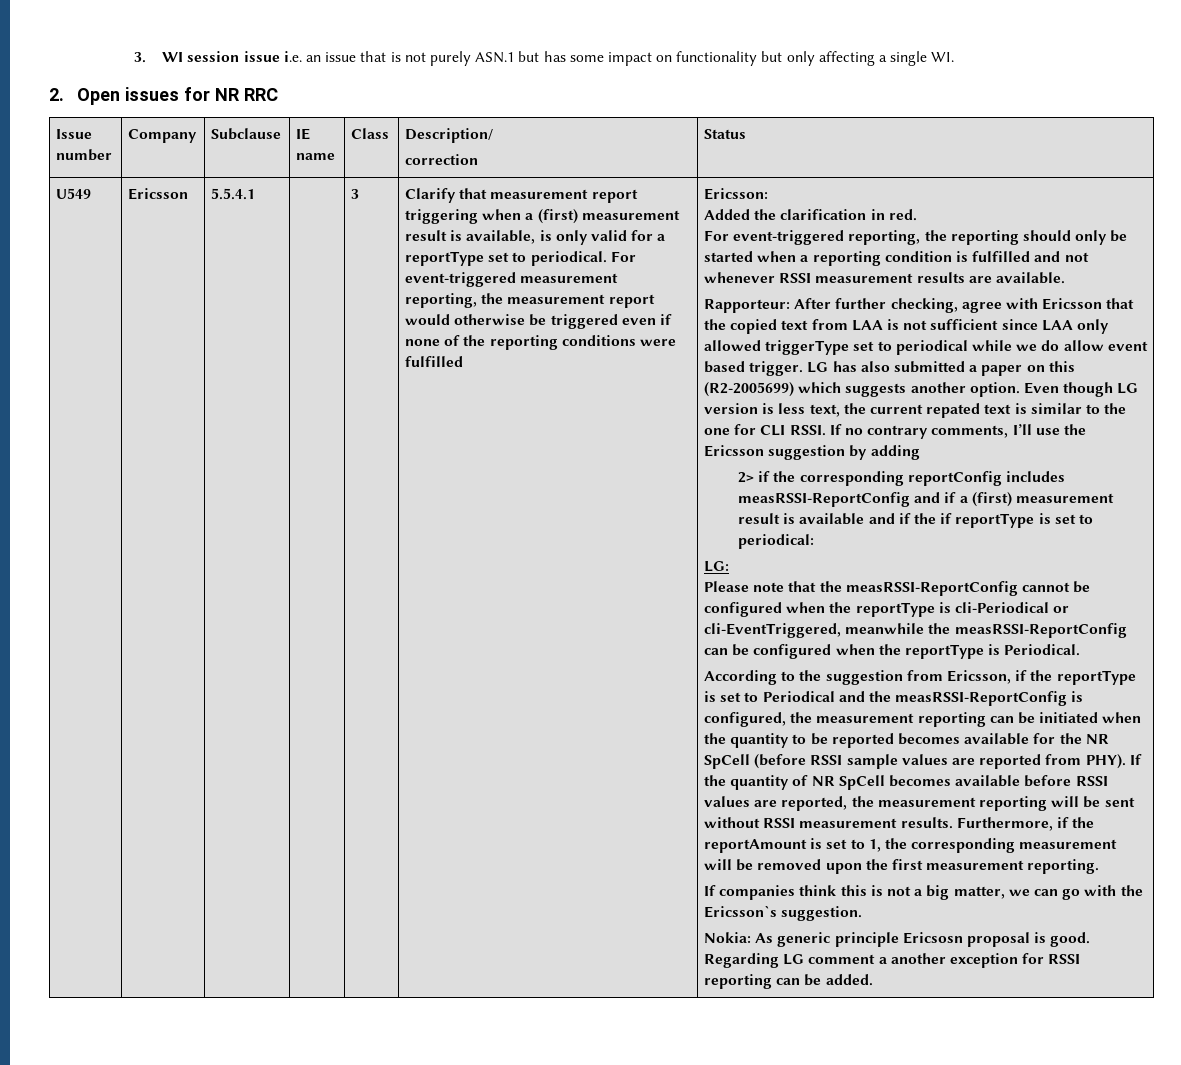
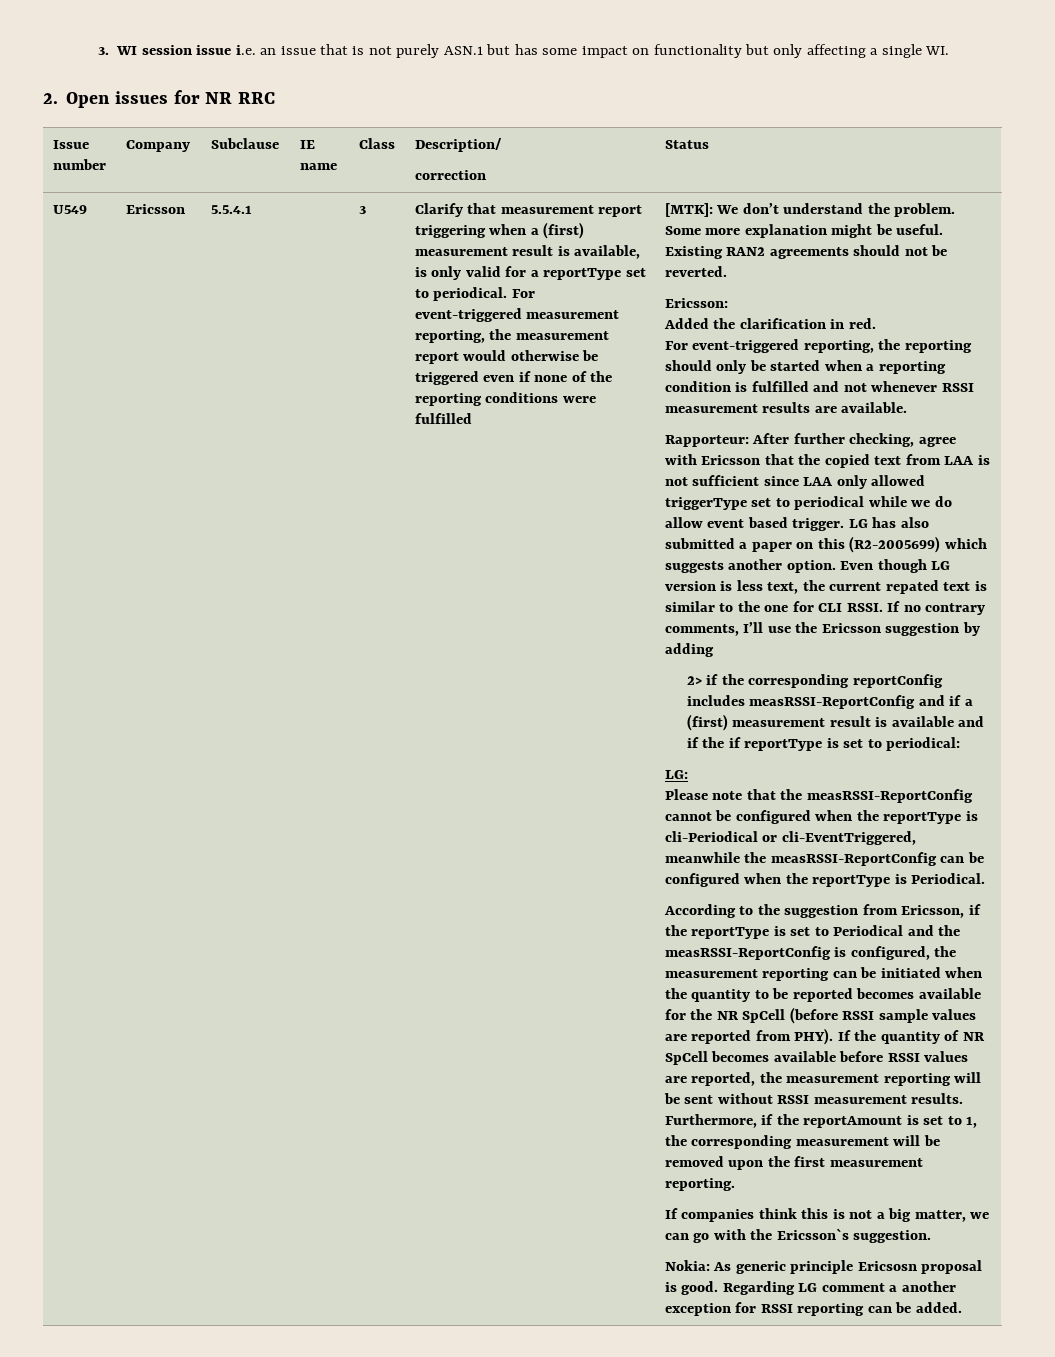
+ [MTK]: We don’t understand the problem. Some more explanation might be useful. Existing RAN2 agreements should not be reverted.

